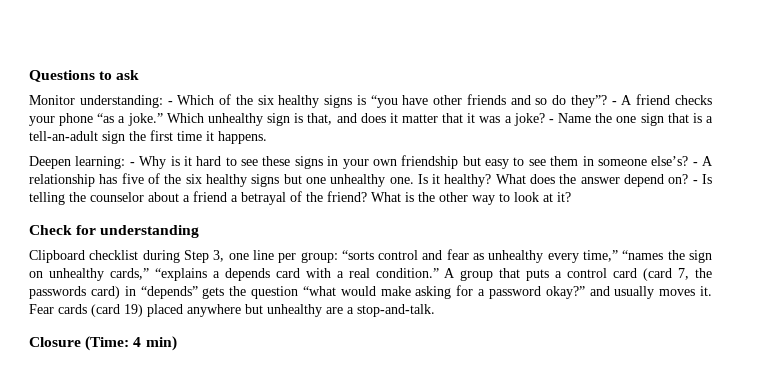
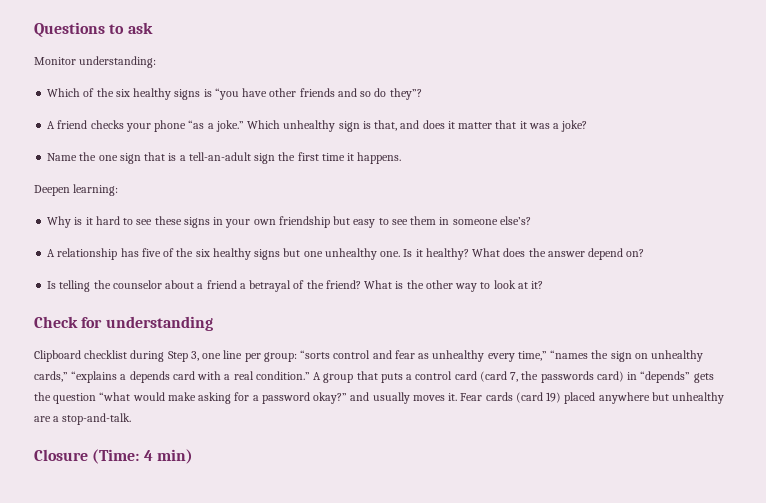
- Monitor understanding: - Which of the six healthy signs is “you have other friends and so do they”? - A friend checks your phone “as a joke.”
+ Monitor understanding:
+ Which of the six healthy signs is “you have other friends and so do they”?
+ A friend checks your phone “as a joke.”
- Which unhealthy sign is that, and does it matter that it was a joke? - Name the one sign that is a tell-an-adult sign the first time it happens.
+ Which unhealthy sign is that, and does it matter that it was a joke?
+ Name the one sign that is a tell-an-adult sign the first time it happens.
- Deepen learning: - Why is it hard to see these signs in your own friendship but easy to see them in someone else’s? - A relationship has five of the six healthy signs but one unhealthy one.
+ Deepen learning:
+ Why is it hard to see these signs in your own friendship but easy to see them in someone else’s?
+ A relationship has five of the six healthy signs but one unhealthy one.
- What does the answer depend on? - Is telling the counselor about a friend a betrayal of the friend?
+ What does the answer depend on?
+ Is telling the counselor about a friend a betrayal of the friend?

